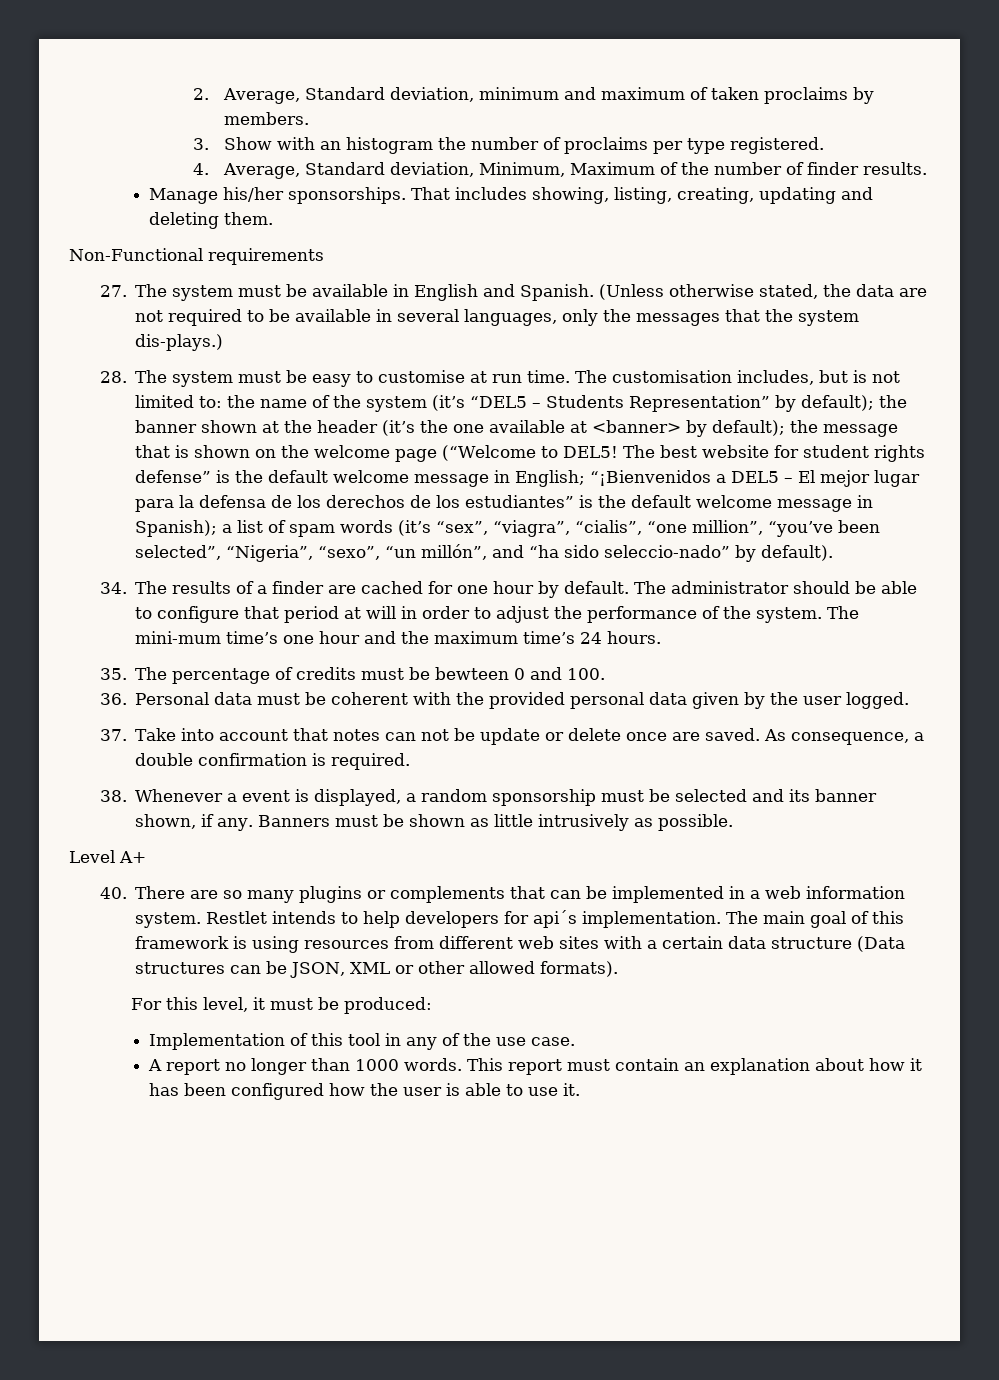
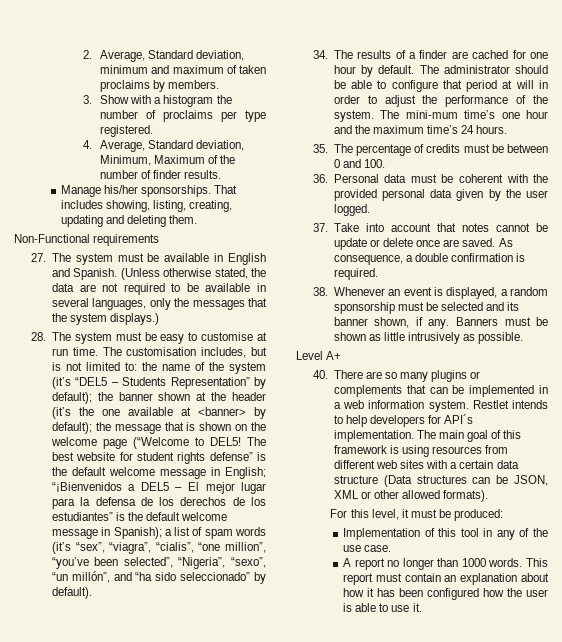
- 3. Show with an histogram the number of proclaims per type registered.
+ 3. Show with a histogram the number of proclaims per type registered.
- (Unless otherwise stated, the data are not required to be available in several languages, only the messages that the system dis-plays.)
+ (Unless otherwise stated, the data are not required to be available in several languages, only the messages that the system displays.)
- The best website for student rights defense” is the default welcome message in English; “¡Bienvenidos a DEL5 – El mejor lugar para la defensa de los derechos de los estudiantes” is the default welcome message in Spanish); a list of spam words (it’s “sex”, “viagra”, “cialis”, “one million”, “you’ve been selected”, “Nigeria”, “sexo”, “un millón”, and “ha sido seleccio-nado” by default).
+ The best website for student rights defense” is the default welcome message in English; “¡Bienvenidos a DEL5 – El mejor lugar para la defensa de los derechos de los estudiantes” is the default welcome message in Spanish); a list of spam words (it’s “sex”, “viagra”, “cialis”, “one million”, “you’ve been selected”, “Nigeria”, “sexo”, “un millón”, and “ha sido seleccionado” by default).
- 35. The percentage of credits must be bewteen 0 and 100.
+ 35. The percentage of credits must be between 0 and 100.
- 37. Take into account that notes can not be update or delete once are saved.
+ 37. Take into account that notes cannot be update or delete once are saved.
- 38. Whenever a event is displayed, a random sponsorship must be selected and its banner shown, if any.
+ 38. Whenever an event is displayed, a random sponsorship must be selected and its banner shown, if any.
- Restlet intends to help developers for api´s implementation.
+ Restlet intends to help developers for API´s implementation.

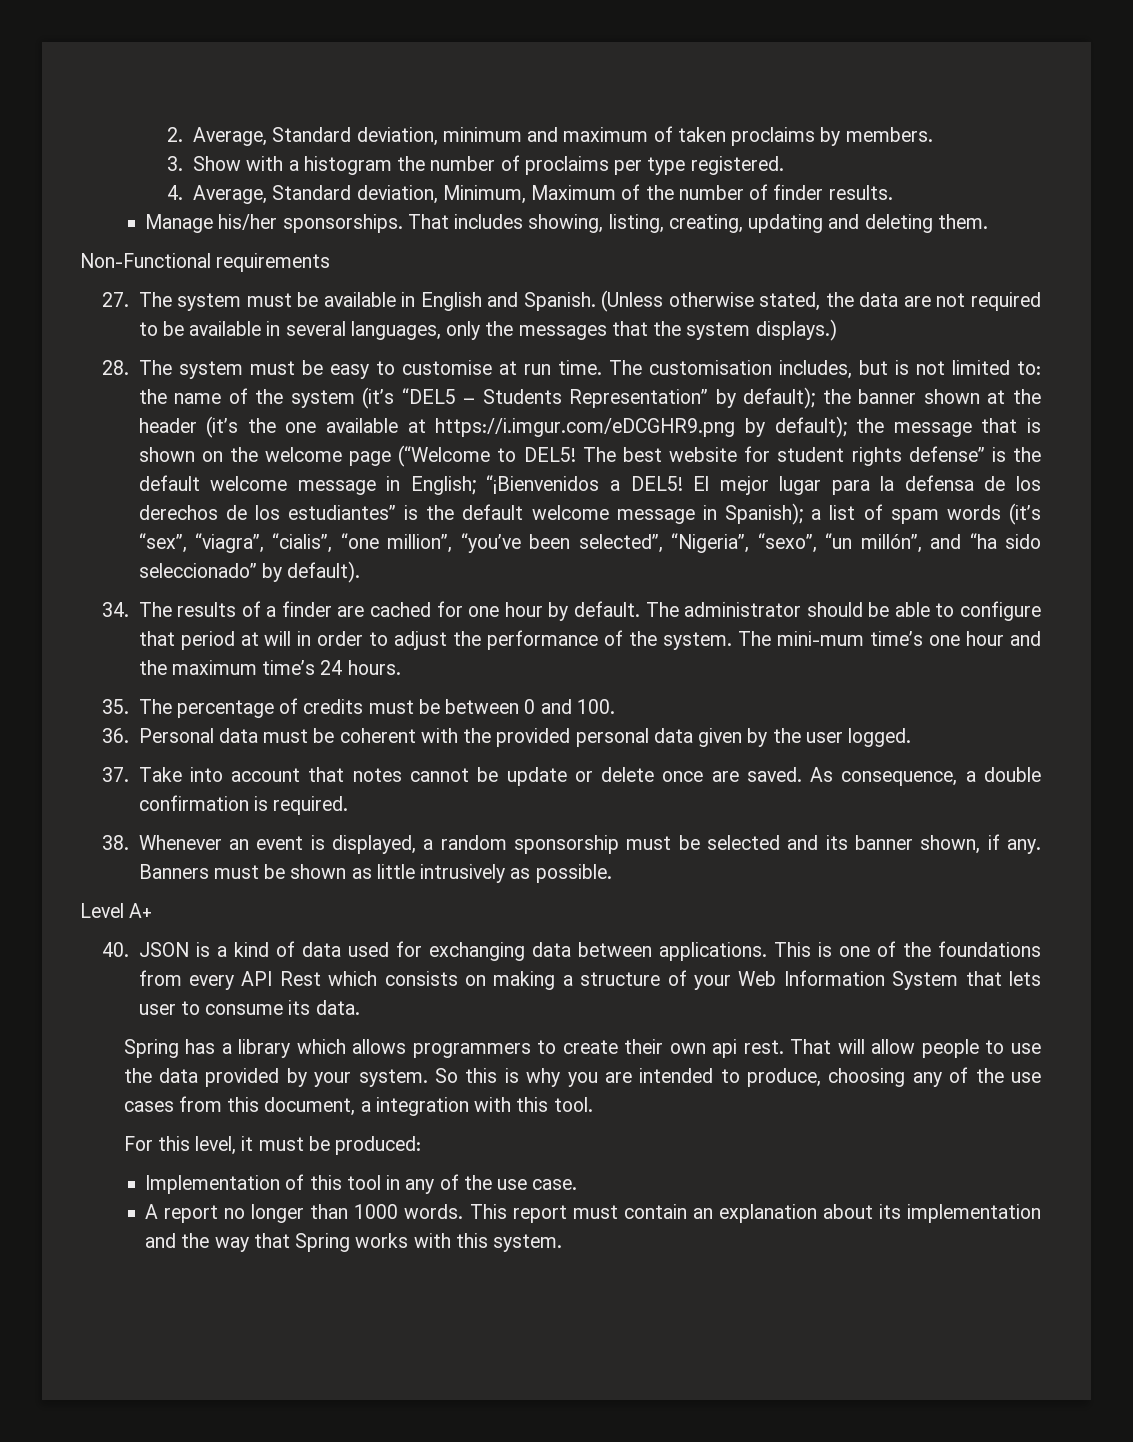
- The customisation includes, but is not limited to: the name of the system (it’s “DEL5 – Students Representation” by default); the banner shown at the header (it’s the one available at <banner> by default); the message that is shown on the welcome page (“Welcome to DEL5!
+ The customisation includes, but is not limited to: the name of the system (it’s “DEL5 – Students Representation” by default); the banner shown at the header (it’s the one available at https://i.imgur.com/eDCGHR9.png by default); the message that is shown on the welcome page (“Welcome to DEL5!
- The best website for student rights defense” is the default welcome message in English; “¡Bienvenidos a DEL5 – El mejor lugar para la defensa de los derechos de los estudiantes” is the default welcome message in Spanish); a list of spam words (it’s “sex”, “viagra”, “cialis”, “one million”, “you’ve been selected”, “Nigeria”, “sexo”, “un millón”, and “ha sido seleccionado” by default).
+ The best website for student rights defense” is the default welcome message in English; “¡Bienvenidos a DEL5! El mejor lugar para la defensa de los derechos de los estudiantes” is the default welcome message in Spanish); a list of spam words (it’s “sex”, “viagra”, “cialis”, “one million”, “you’ve been selected”, “Nigeria”, “sexo”, “un millón”, and “ha sido seleccionado” by default).
- 40. There are so many plugins or complements that can be implemented in a web information system. Restlet intends to help developers for API´s implementation. The main goal of this framework is using resources from different web sites with a certain data structure (Data structures can be JSON, XML or other allowed formats).
+ 40. JSON is a kind of data used for exchanging data between applications. This is one of the foundations from every API Rest which consists on making a structure of your Web Information System that lets user to consume its data.
+ Spring has a library which allows programmers to create their own api rest. That will allow people to use the data provided by your system. So this is why you are intended to produce, choosing any of the use cases from this document, a integration with this tool.
- This report must contain an explanation about how it has been configured how the user is able to use it.
+ This report must contain an explanation about its implementation and the way that Spring works with this system.

